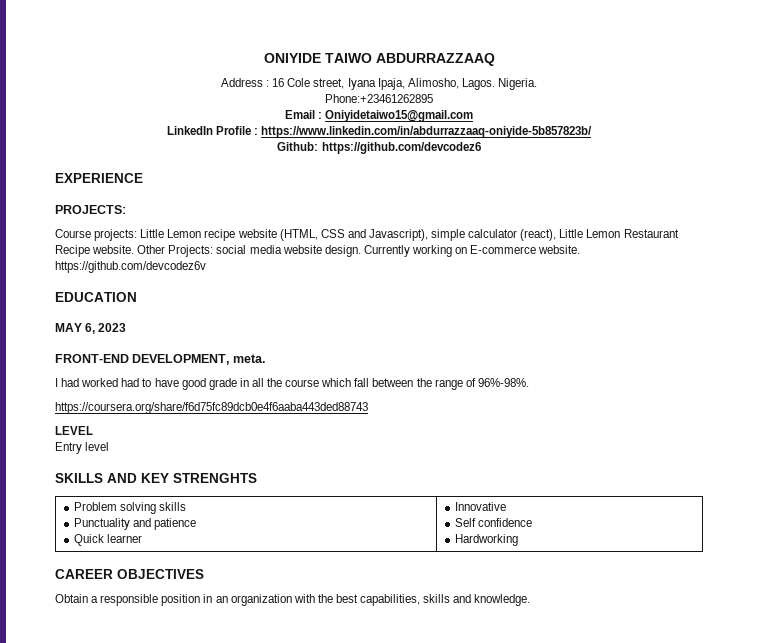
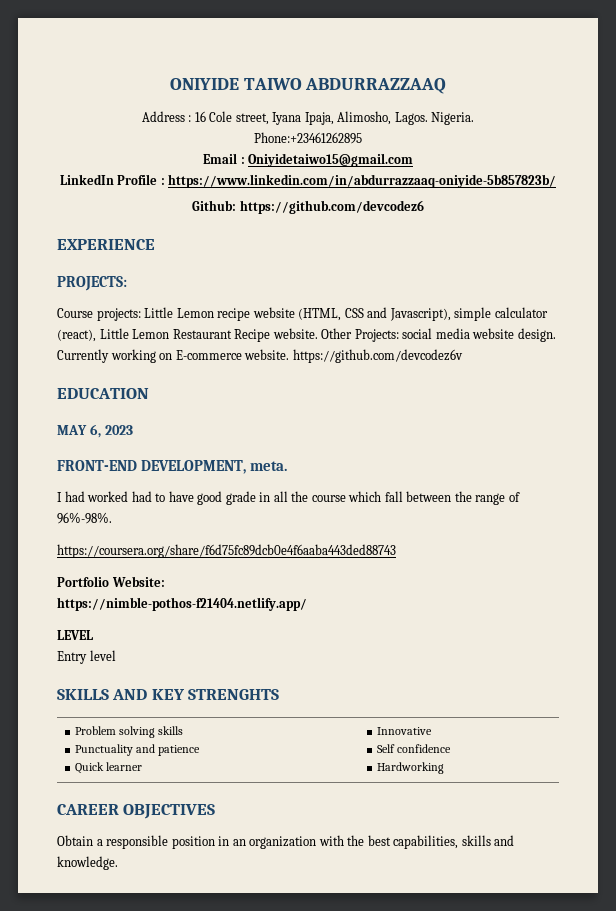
+ Portfolio Website:
+ https://nimble-pothos-f21404.netlify.app/

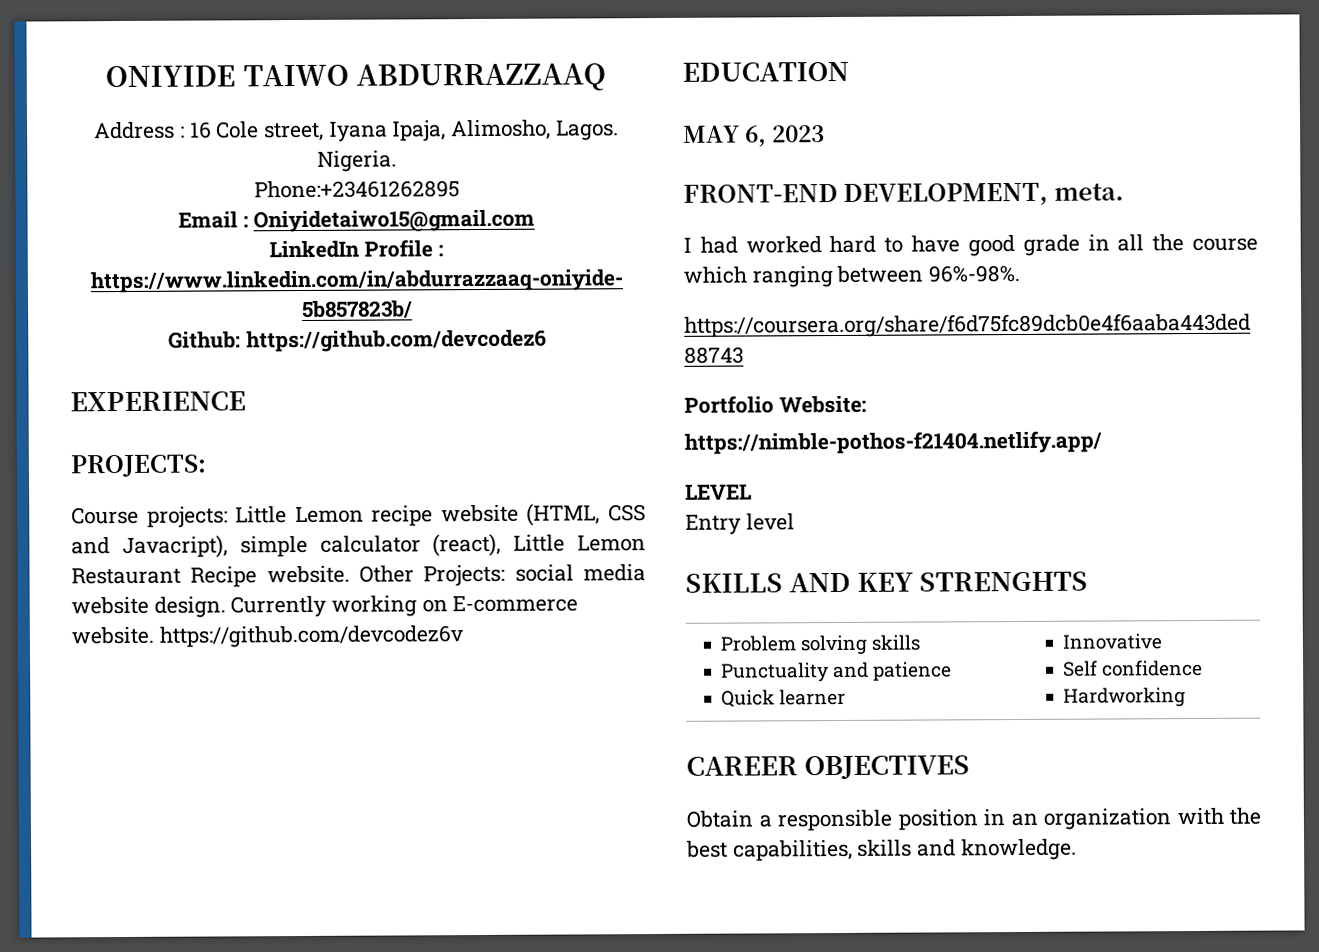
- Course projects: Little Lemon recipe website (HTML, CSS and Javascript), simple calculator (react), Little Lemon Restaurant Recipe website.
+ Course projects: Little Lemon recipe website (HTML, CSS and Javacript), simple calculator (react), Little Lemon Restaurant Recipe website.
- I had worked had to have good grade in all the course which fall between the range of 96%-98%.
+ I had worked hard to have good grade in all the course which ranging between 96%-98%.

